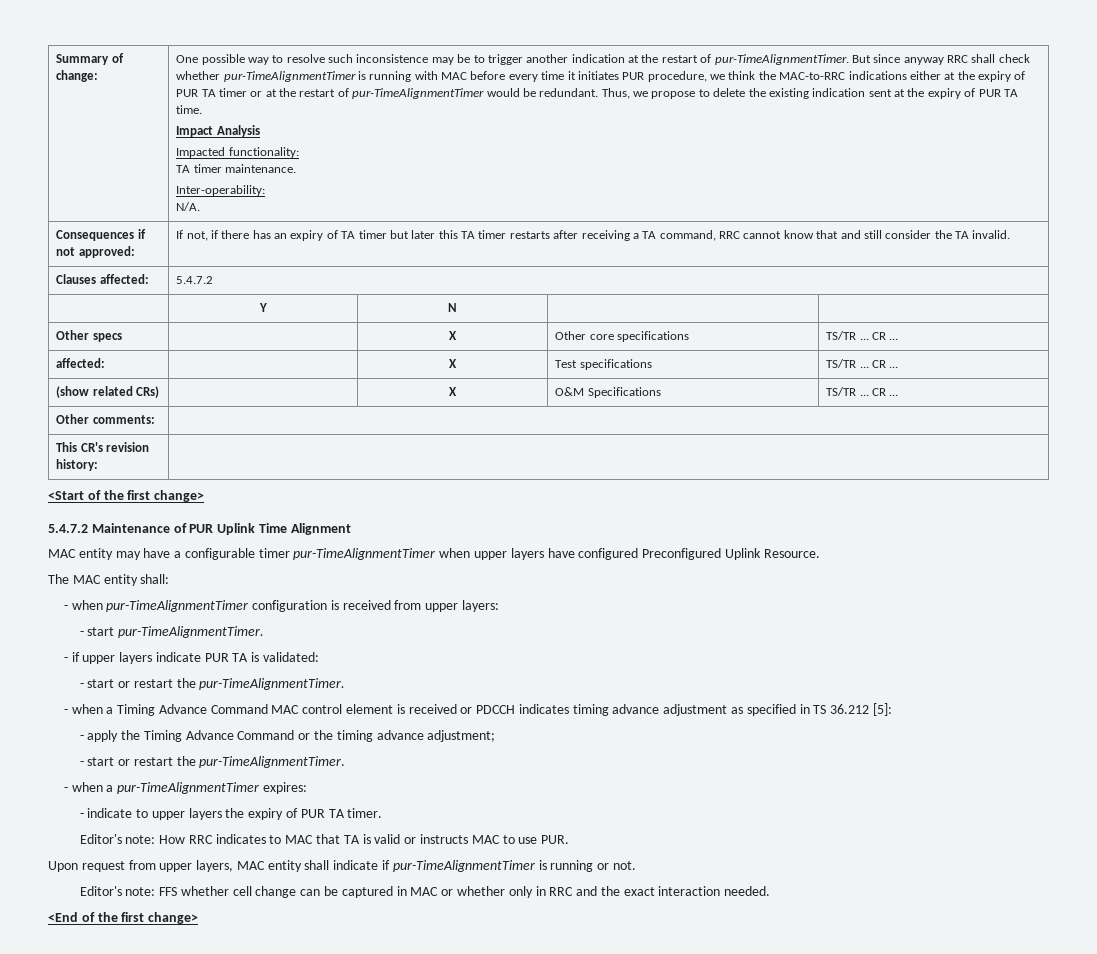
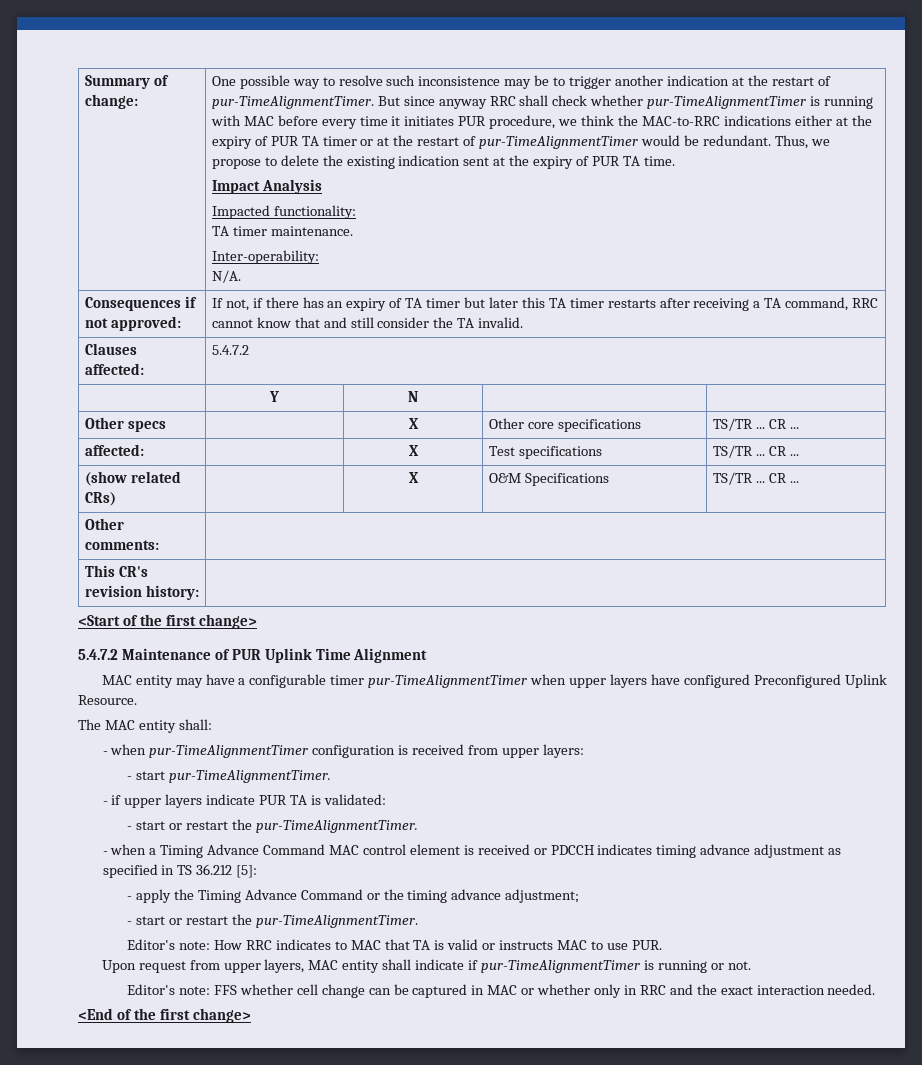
- - when a pur-TimeAlignmentTimer expires:
- - indicate to upper layers the expiry of PUR TA timer.

